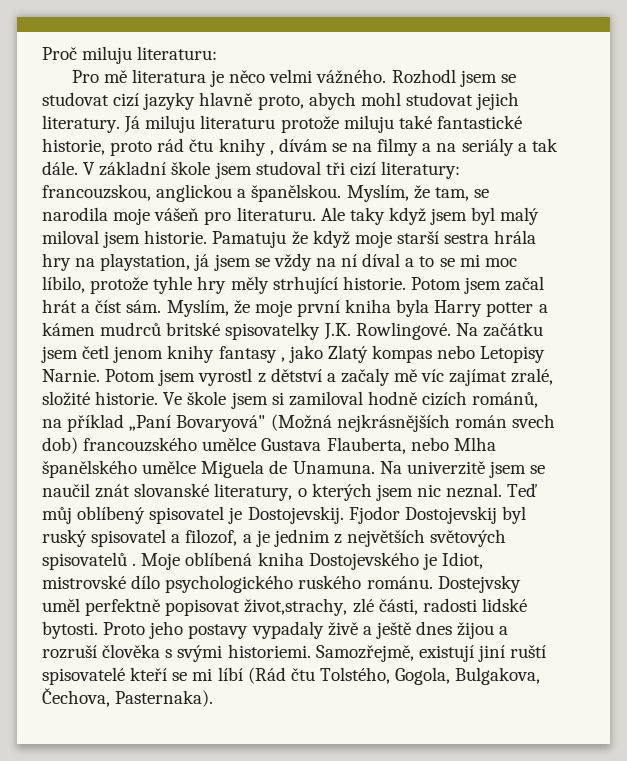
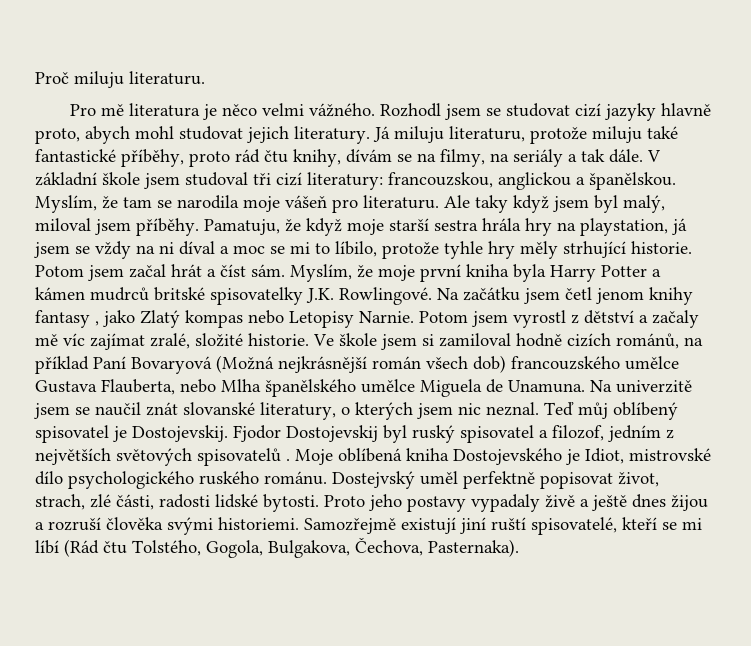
- Proč miluju literaturu:
+ Proč miluju literaturu.
- Já miluju literaturu protože miluju také fantastické historie, proto rád čtu knihy , dívám se na filmy a na seriály a tak dále.
+ Já miluju literaturu, protože miluju také fantastické příběhy, proto rád čtu knihy, dívám se na filmy, na seriály a tak dále.
- Myslím, že tam, se narodila moje vášeň pro literaturu.
+ Myslím, že tam se narodila moje vášeň pro literaturu.
- Ale taky když jsem byl malý miloval jsem historie. Pamatuju že když moje starší sestra hrála hry na playstation, já jsem se vždy na ní díval a to se mi moc líbilo, protože tyhle hry měly strhující historie.
+ Ale taky když jsem byl malý, miloval jsem příběhy. Pamatuju, že když moje starší sestra hrála hry na playstation, já jsem se vždy na ni díval a moc se mi to líbilo, protože tyhle hry měly strhující historie.
- Myslím, že moje první kniha byla Harry potter a kámen mudrců britské spisovatelky J.K. Rowlingové.
+ Myslím, že moje první kniha byla Harry Potter a kámen mudrců britské spisovatelky J.K. Rowlingové.
- Ve škole jsem si zamiloval hodně cizích románů, na příklad „Paní Bovaryová" (Možná nejkrásnějších román svech dob) francouzského umělce Gustava Flauberta, nebo Mlha španělského umělce Miguela de Unamuna.
+ Ve škole jsem si zamiloval hodně cizích románů, na příklad Paní Bovaryová (Možná nejkrásnější román všech dob) francouzského umělce Gustava Flauberta, nebo Mlha španělského umělce Miguela de Unamuna.
- Fjodor Dostojevskij byl ruský spisovatel a filozof, a je jednim z největších světových spisovatelů .
+ Fjodor Dostojevskij byl ruský spisovatel a filozof, jedním z největších světových spisovatelů .
- Dostejvsky uměl perfektně popisovat život,strachy, zlé části, radosti lidské bytosti.
+ Dostejvský uměl perfektně popisovat život, strach, zlé části, radosti lidské bytosti.
- Proto jeho postavy vypadaly živě a ještě dnes žijou a rozruší člověka s svými historiemi.
+ Proto jeho postavy vypadaly živě a ještě dnes žijou a rozruší člověka svými historiemi.
- Samozřejmě, existují jiní ruští spisovatelé kteří se mi líbí (Rád čtu Tolstého, Gogola, Bulgakova, Čechova, Pasternaka).
+ Samozřejmě existují jiní ruští spisovatelé, kteří se mi líbí (Rád čtu Tolstého, Gogola, Bulgakova, Čechova, Pasternaka).

